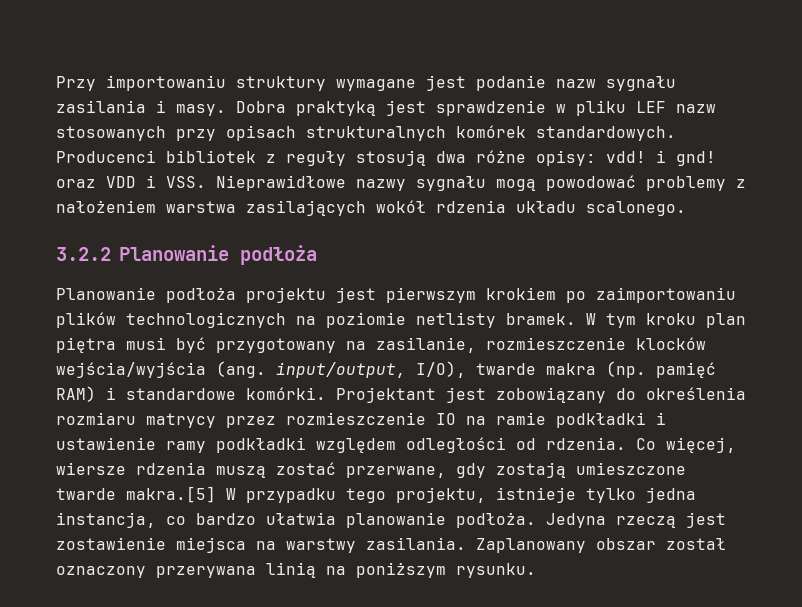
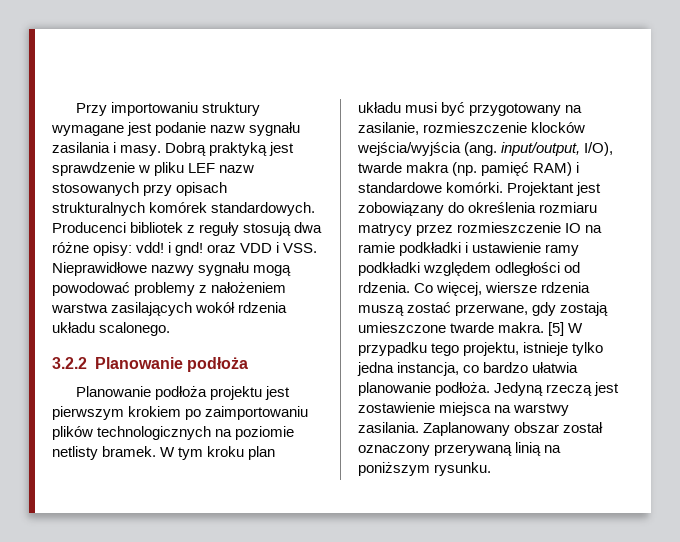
- Dobra praktyką jest sprawdzenie w pliku LEF nazw stosowanych przy opisach strukturalnych komórek standardowych.
+ Dobrą praktyką jest sprawdzenie w pliku LEF nazw stosowanych przy opisach strukturalnych komórek standardowych.
- W tym kroku plan piętra musi być przygotowany na zasilanie, rozmieszczenie klocków wejścia/wyjścia (ang. input/output, I/O), twarde makra (np. pamięć RAM) i standardowe komórki.
+ W tym kroku plan układu musi być przygotowany na zasilanie, rozmieszczenie klocków wejścia/wyjścia (ang. input/output, I/O), twarde makra (np. pamięć RAM) i standardowe komórki.
- Co więcej, wiersze rdzenia muszą zostać przerwane, gdy zostają umieszczone twarde makra.[5] W przypadku tego projektu, istnieje tylko jedna instancja, co bardzo ułatwia planowanie podłoża.
+ Co więcej, wiersze rdzenia muszą zostać przerwane, gdy zostają umieszczone twarde makra. [5] W przypadku tego projektu, istnieje tylko jedna instancja, co bardzo ułatwia planowanie podłoża.
- Jedyna rzeczą jest zostawienie miejsca na warstwy zasilania.
+ Jedyną rzeczą jest zostawienie miejsca na warstwy zasilania.
- Zaplanowany obszar został oznaczony przerywana linią na poniższym rysunku.
+ Zaplanowany obszar został oznaczony przerywaną linią na poniższym rysunku.

